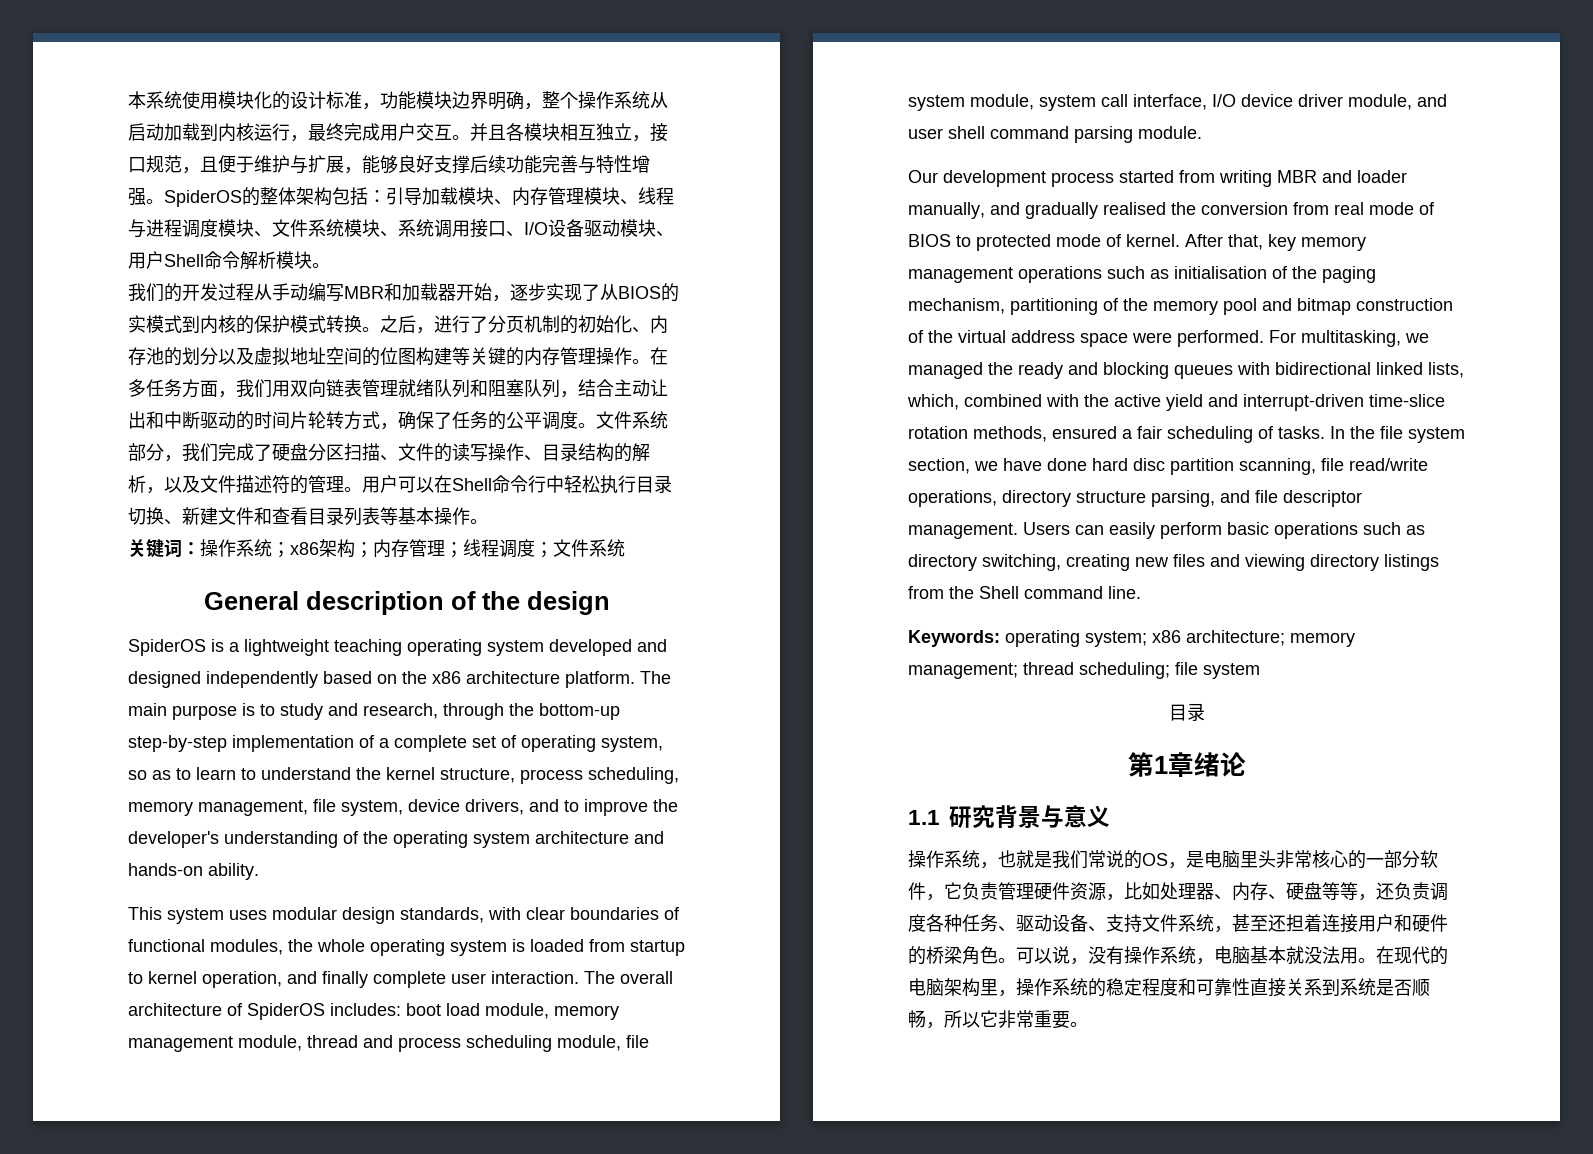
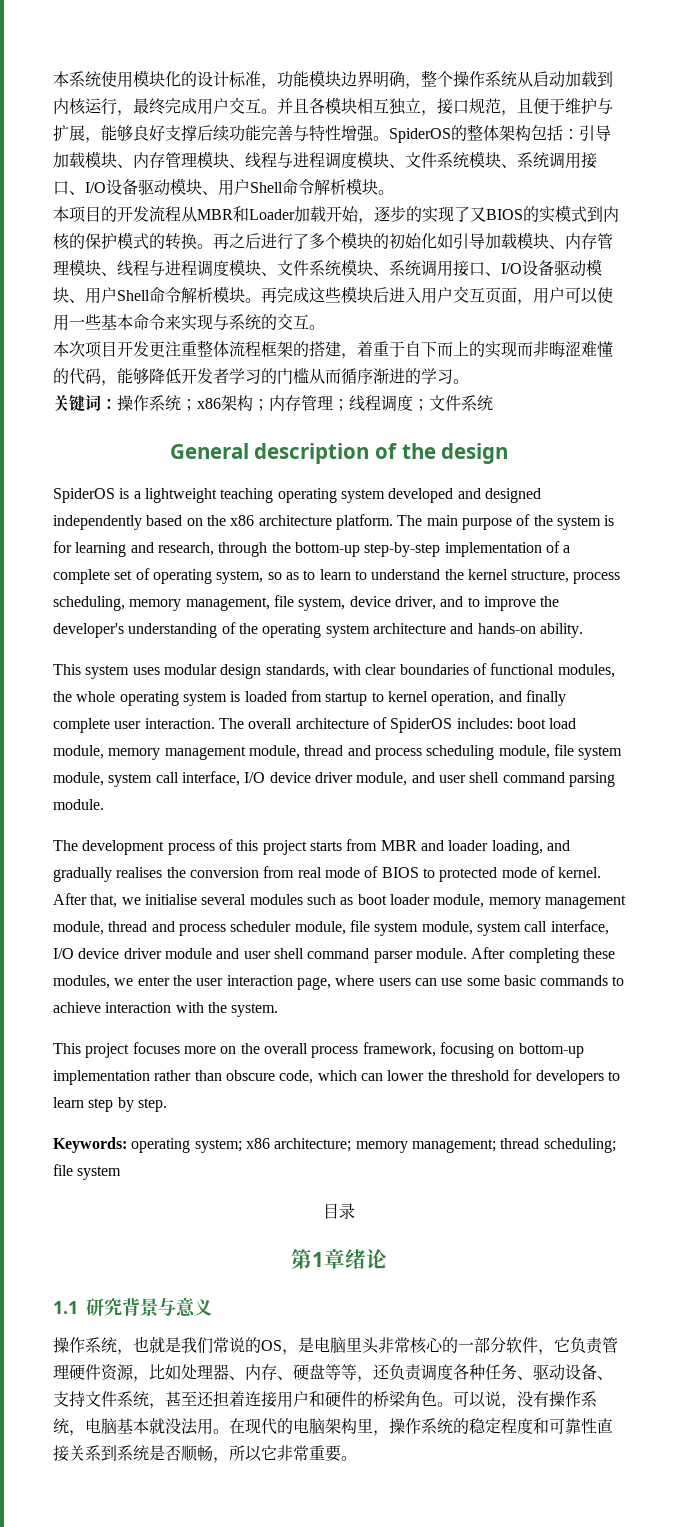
- 我们的开发过程从手动编写MBR和加载器开始，逐步实现了从BIOS的实模式到内核的保护模式转换。之后，进行了分页机制的初始化、内存池的划分以及虚拟地址空间的位图构建等关键的内存管理操作。在多任务方面，我们用双向链表管理就绪队列和阻塞队列，结合主动让出和中断驱动的时间片轮转方式，确保了任务的公平调度。文件系统部分，我们完成了硬盘分区扫描、文件的读写操作、目录结构的解析，以及文件描述符的管理。用户可以在Shell命令行中轻松执行目录切换、新建文件和查看目录列表等基本操作。
+ 本项目的开发流程从MBR和Loader加载开始，逐步的实现了又BIOS的实模式到内核的保护模式的转换。再之后进行了多个模块的初始化如引导加载模块、内存管理模块、线程与进程调度模块、文件系统模块、系统调用接口、I/O设备驱动模块、用户Shell命令解析模块。再完成这些模块后进入用户交互页面，用户可以使用一些基本命令来实现与系统的交互。
+ 本次项目开发更注重整体流程框架的搭建，着重于自下而上的实现而非晦涩难懂的代码，能够降低开发者学习的门槛从而循序渐进的学习。
- The main purpose is to study and research, through the bottom-up step-by-step implementation of a complete set of operating system, so as to learn to understand the kernel structure, process scheduling, memory management, file system, device drivers, and to improve the developer's understanding of the operating system architecture and hands-on ability.
+ The main purpose of the system is for learning and research, through the bottom-up step-by-step implementation of a complete set of operating system, so as to learn to understand the kernel structure, process scheduling, memory management, file system, device driver, and to improve the developer's understanding of the operating system architecture and hands-on ability.
- Our development process started from writing MBR and loader manually, and gradually realised the conversion from real mode of BIOS to protected mode of kernel.
+ The development process of this project starts from MBR and loader loading, and gradually realises the conversion from real mode of BIOS to protected mode of kernel.
- After that, key memory management operations such as initialisation of the paging mechanism, partitioning of the memory pool and bitmap construction of the virtual address space were performed. For multitasking, we managed the ready and blocking queues with bidirectional linked lists, which, combined with the active yield and interrupt-driven time-slice rotation methods, ensured a fair scheduling of tasks. In the file system section, we have done hard disc partition scanning, file read/write operations, directory structure parsing, and file descriptor management. Users can easily perform basic operations such as directory switching, creating new files and viewing directory listings from the Shell command line.
+ After that, we initialise several modules such as boot loader module, memory management module, thread and process scheduler module, file system module, system call interface, I/O device driver module and user shell command parser module. After completing these modules, we enter the user interaction page, where users can use some basic commands to achieve interaction with the system.
+ This project focuses more on the overall process framework, focusing on bottom-up implementation rather than obscure code, which can lower the threshold for developers to learn step by step.

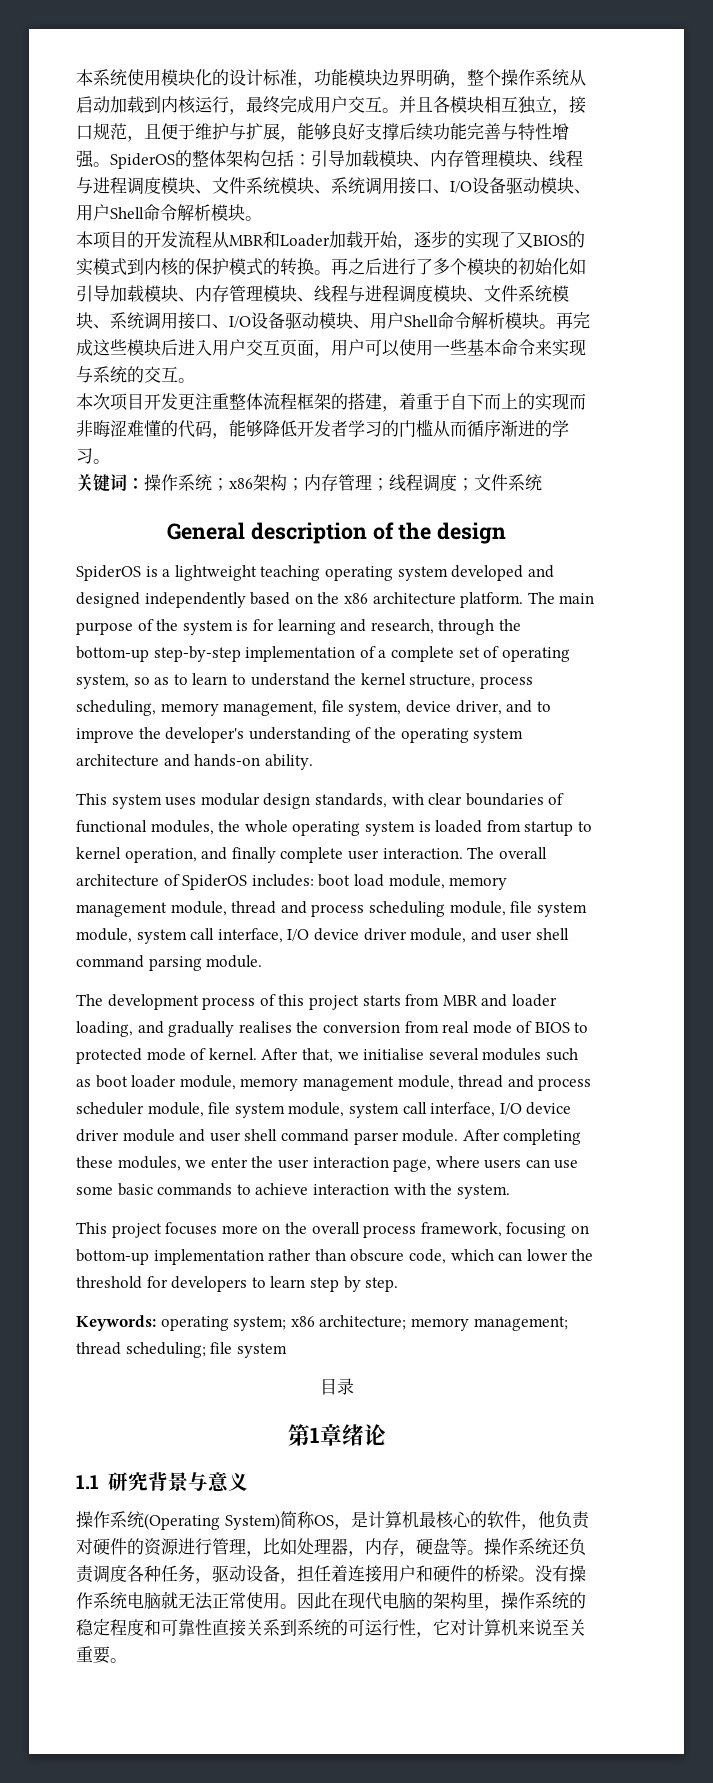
- 操作系统，也就是我们常说的OS，是电脑里头非常核心的一部分软件，它负责管理硬件资源，比如处理器、内存、硬盘等等，还负责调度各种任务、驱动设备、支持文件系统，甚至还担着连接用户和硬件的桥梁角色。可以说，没有操作系统，电脑基本就没法用。在现代的电脑架构里，操作系统的稳定程度和可靠性直接关系到系统是否顺畅，所以它非常重要。
+ 操作系统(Operating System)简称OS，是计算机最核心的软件，他负责对硬件的资源进行管理，比如处理器，内存，硬盘等。操作系统还负责调度各种任务，驱动设备，担任着连接用户和硬件的桥梁。没有操作系统电脑就无法正常使用。因此在现代电脑的架构里，操作系统的稳定程度和可靠性直接关系到系统的可运行性，它对计算机来说至关重要。

